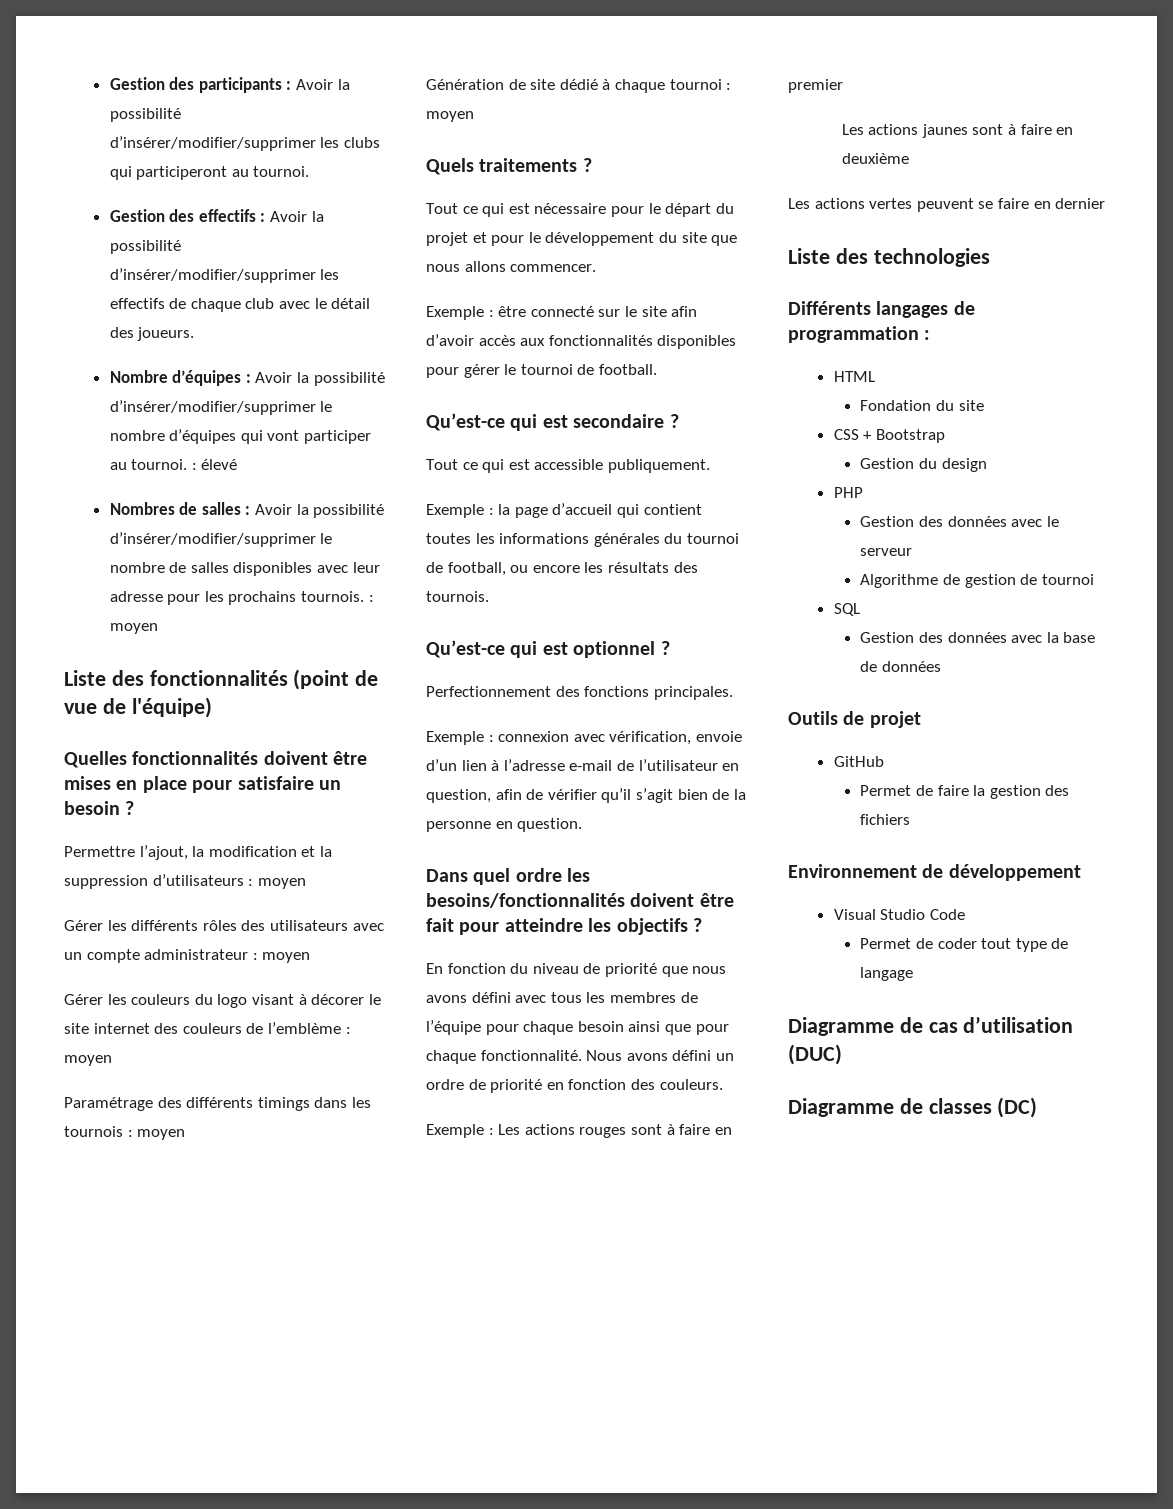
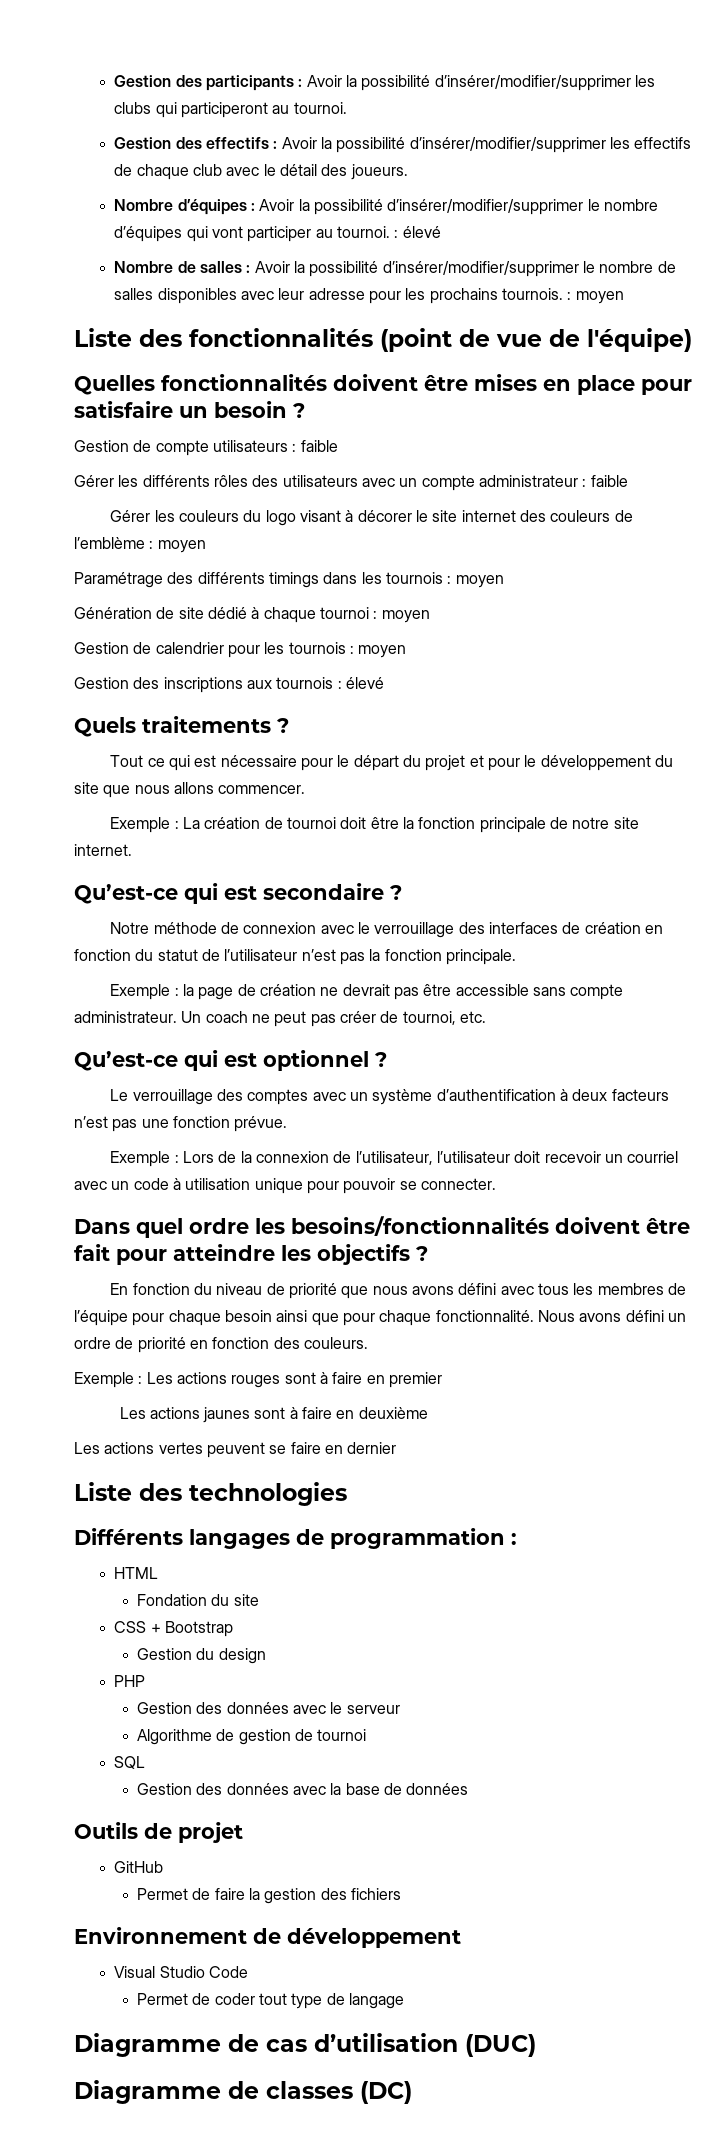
- Nombres de salles : Avoir la possibilité d’insérer/modifier/supprimer le nombre de salles disponibles avec leur adresse pour les prochains tournois. : moyen
+ Nombre de salles : Avoir la possibilité d’insérer/modifier/supprimer le nombre de salles disponibles avec leur adresse pour les prochains tournois. : moyen
- Permettre l’ajout, la modification et la suppression d’utilisateurs : moyen
+ Gestion de compte utilisateurs : faible
- Gérer les différents rôles des utilisateurs avec un compte administrateur : moyen
+ Gérer les différents rôles des utilisateurs avec un compte administrateur : faible
+ Gestion de calendrier pour les tournois : moyen
+ Gestion des inscriptions aux tournois : élevé
- Exemple : être connecté sur le site afin d’avoir accès aux fonctionnalités disponibles pour gérer le tournoi de football.
+ Exemple : La création de tournoi doit être la fonction principale de notre site internet.
- Tout ce qui est accessible publiquement.
- Exemple : la page d’accueil qui contient toutes les informations générales du tournoi de football, ou encore les résultats des tournois.
+ Notre méthode de connexion avec le verrouillage des interfaces de création en fonction du statut de l’utilisateur n’est pas la fonction principale.
+ Exemple : la page de création ne devrait pas être accessible sans compte administrateur. Un coach ne peut pas créer de tournoi, etc.
- Perfectionnement des fonctions principales.
- Exemple : connexion avec vérification, envoie d’un lien à l’adresse e-mail de l’utilisateur en question, afin de vérifier qu’il s’agit bien de la personne en question.
+ Le verrouillage des comptes avec un système d’authentification à deux facteurs n’est pas une fonction prévue.
+ Exemple : Lors de la connexion de l’utilisateur, l’utilisateur doit recevoir un courriel avec un code à utilisation unique pour pouvoir se connecter.

